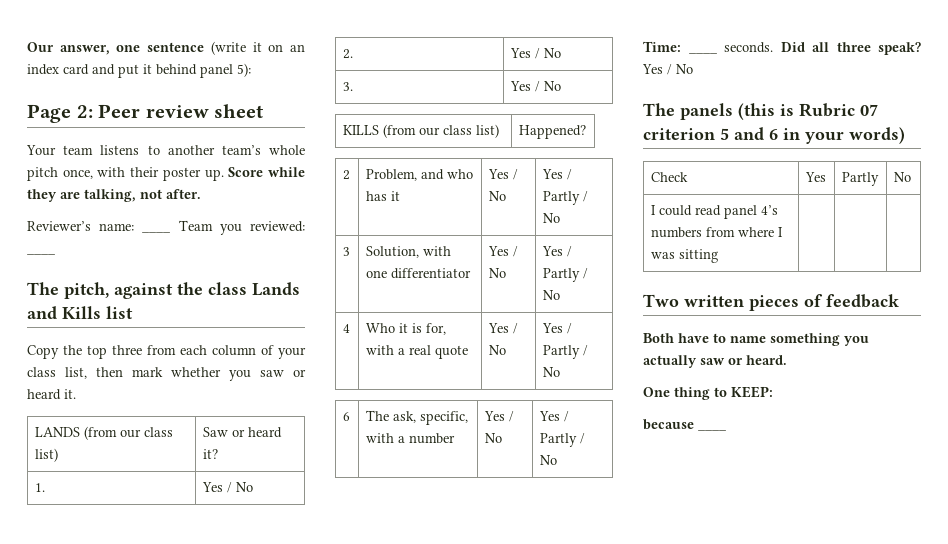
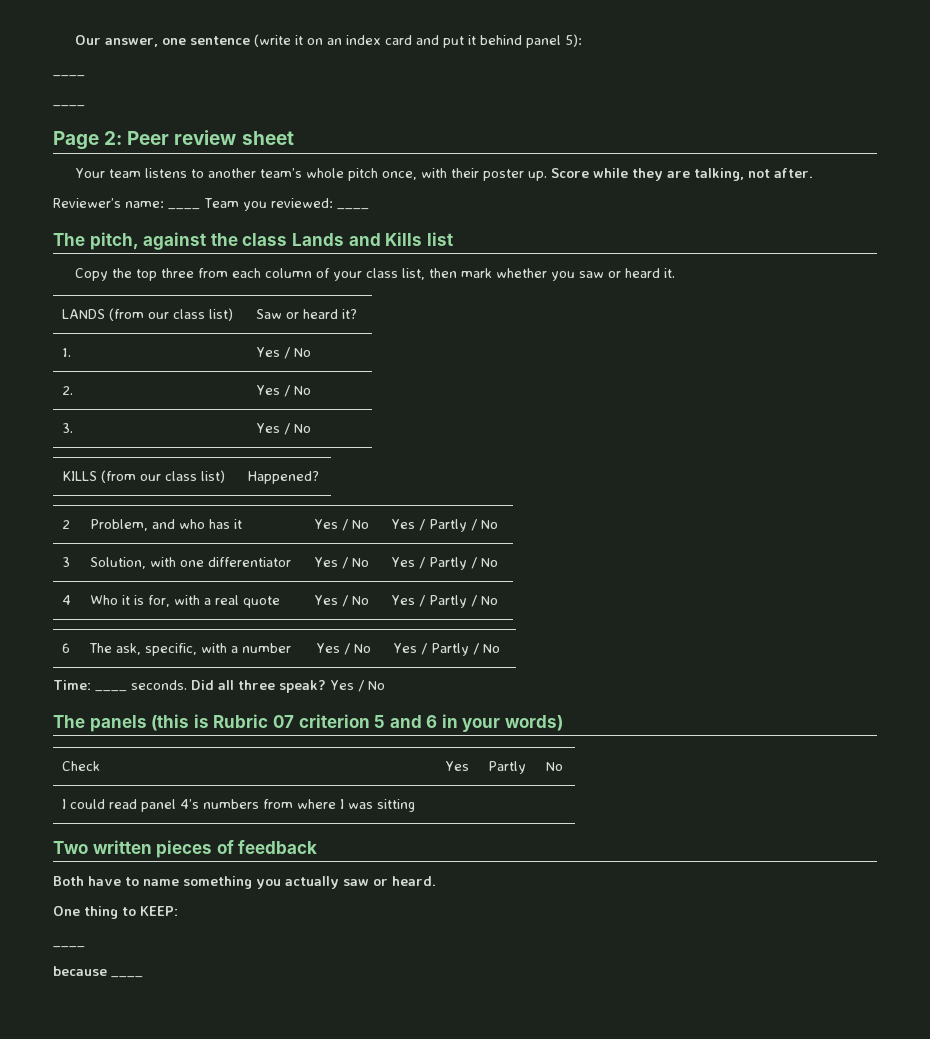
  Our answer, one sentence (write it on an index card and put it behind panel 5):
+ ____
+ ____
  One thing to KEEP:
+ ____

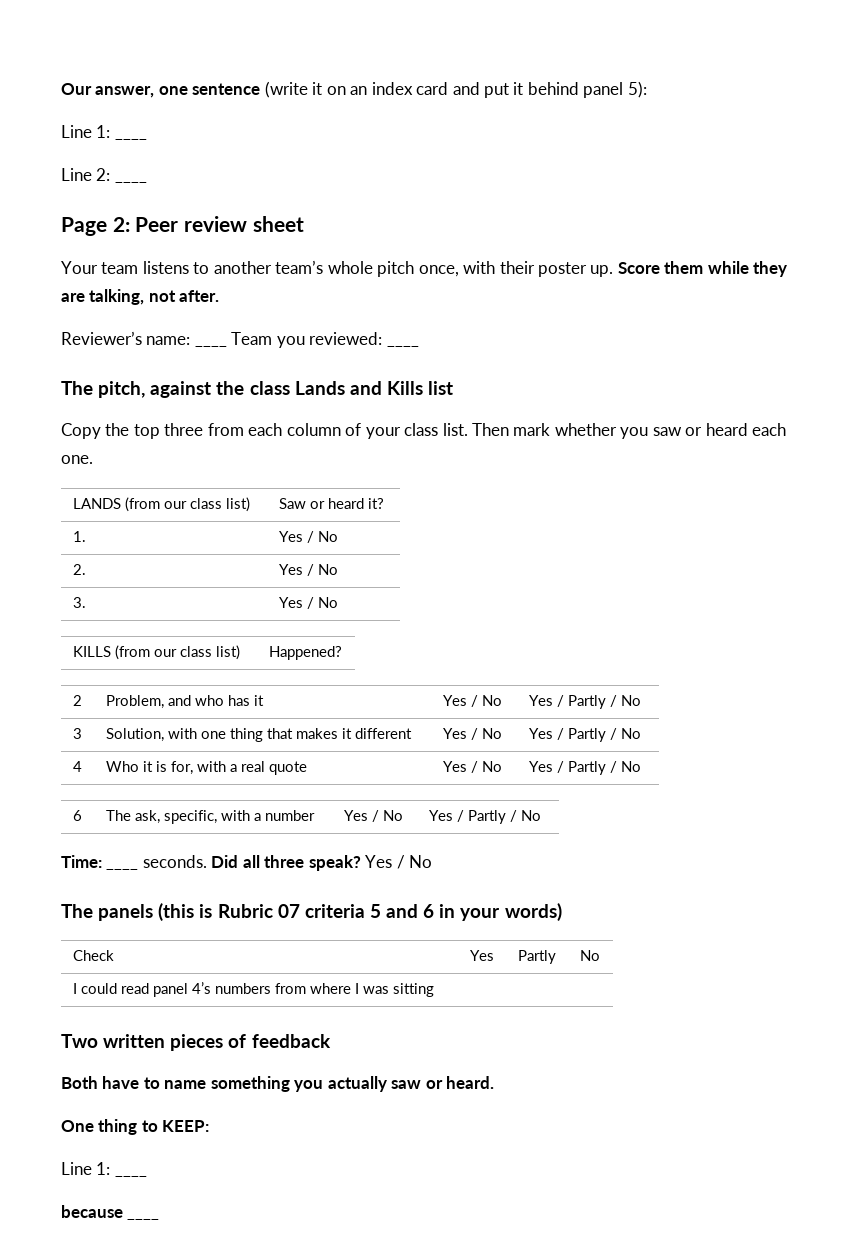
  Our answer, one sentence (write it on an index card and put it behind panel 5):
- ____
- ____
+ Line 1: ____
+ Line 2: ____
- Score while they are talking, not after.
+ Score them while they are talking, not after.
- Copy the top three from each column of your class list, then mark whether you saw or heard it.
+ Copy the top three from each column of your class list. Then mark whether you saw or heard each one.
- 3 | Solution, with one differentiator | Yes / No | Yes / Partly / No
+ 3 | Solution, with one thing that makes it different | Yes / No | Yes / Partly / No
- The panels (this is Rubric 07 criterion 5 and 6 in your words)
+ The panels (this is Rubric 07 criteria 5 and 6 in your words)
  One thing to KEEP:
- ____
+ Line 1: ____

